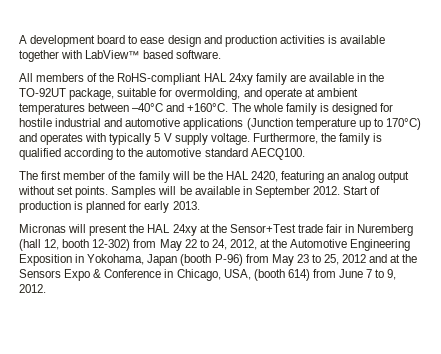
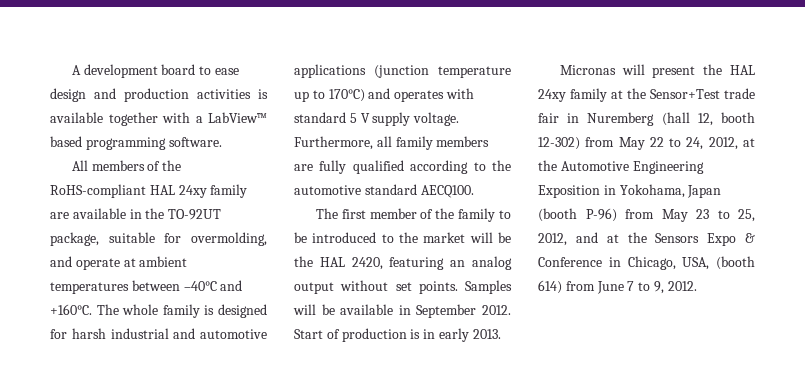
- A development board to ease design and production activities is available together with LabView™ based software.
+ A development board to ease design and production activities is available together with a LabView™ based programming software.
- The whole family is designed for hostile industrial and automotive applications (Junction temperature up to 170°C) and operates with typically 5 V supply voltage.
+ The whole family is designed for harsh industrial and automotive applications (junction temperature up to 170°C) and operates with standard 5 V supply voltage.
- Furthermore, the family is qualified according to the automotive standard AECQ100.
+ Furthermore, all family members are fully qualified according to the automotive standard AECQ100.
- The first member of the family will be the HAL 2420, featuring an analog output without set points.
+ The first member of the family to be introduced to the market will be the HAL 2420, featuring an analog output without set points.
- Start of production is planned for early 2013.
+ Start of production is in early 2013.
- Micronas will present the HAL 24xy at the Sensor+Test trade fair in Nuremberg (hall 12, booth 12-302) from May 22 to 24, 2012, at the Automotive Engineering Exposition in Yokohama, Japan (booth P-96) from May 23 to 25, 2012 and at the Sensors Expo & Conference in Chicago, USA, (booth 614) from June 7 to 9, 2012.
+ Micronas will present the HAL 24xy family at the Sensor+Test trade fair in Nuremberg (hall 12, booth 12-302) from May 22 to 24, 2012, at the Automotive Engineering Exposition in Yokohama, Japan (booth P-96) from May 23 to 25, 2012, and at the Sensors Expo & Conference in Chicago, USA, (booth 614) from June 7 to 9, 2012.

